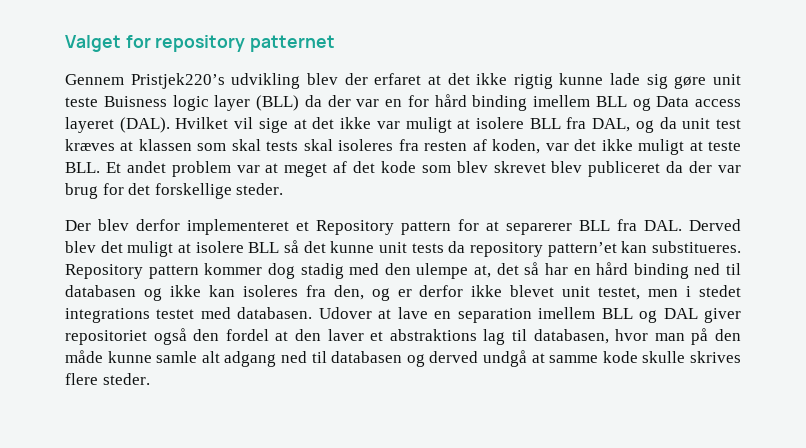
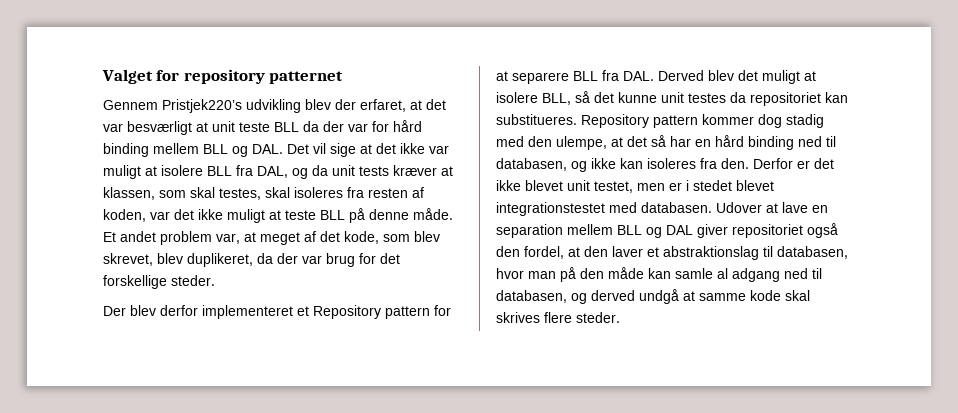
- Gennem Pristjek220’s udvikling blev der erfaret at det ikke rigtig kunne lade sig gøre unit teste Buisness logic layer (BLL) da der var en for hård binding imellem BLL og Data access layeret (DAL). Hvilket vil sige at det ikke var muligt at isolere BLL fra DAL, og da unit test kræves at klassen som skal tests skal isoleres fra resten af koden, var det ikke muligt at teste BLL. Et andet problem var at meget af det kode som blev skrevet blev publiceret da der var brug for det forskellige steder.
+ Gennem Pristjek220’s udvikling blev der erfaret, at det var besværligt at unit teste BLL da der var for hård binding mellem BLL og DAL. Det vil sige at det ikke var muligt at isolere BLL fra DAL, og da unit tests kræver at klassen, som skal testes, skal isoleres fra resten af koden, var det ikke muligt at teste BLL på denne måde. Et andet problem var, at meget af det kode, som blev skrevet, blev duplikeret, da der var brug for det forskellige steder.
- Der blev derfor implementeret et Repository pattern for at separerer BLL fra DAL. Derved blev det muligt at isolere BLL så det kunne unit tests da repository pattern’et kan substitueres.
+ Der blev derfor implementeret et Repository pattern for at separere BLL fra DAL. Derved blev det muligt at isolere BLL, så det kunne unit testes da repositoriet kan substitueres.
- Repository pattern kommer dog stadig med den ulempe at, det så har en hård binding ned til databasen og ikke kan isoleres fra den, og er derfor ikke blevet unit testet, men i stedet integrations testet med databasen.
+ Repository pattern kommer dog stadig med den ulempe, at det så har en hård binding ned til databasen, og ikke kan isoleres fra den. Derfor er det ikke blevet unit testet, men er i stedet blevet integrationstestet med databasen.
- Udover at lave en separation imellem BLL og DAL giver repositoriet også den fordel at den laver et abstraktions lag til databasen, hvor man på den måde kunne samle alt adgang ned til databasen og derved undgå at samme kode skulle skrives flere steder.
+ Udover at lave en separation mellem BLL og DAL giver repositoriet også den fordel, at den laver et abstraktionslag til databasen, hvor man på den måde kan samle al adgang ned til databasen, og derved undgå at samme kode skal skrives flere steder.

